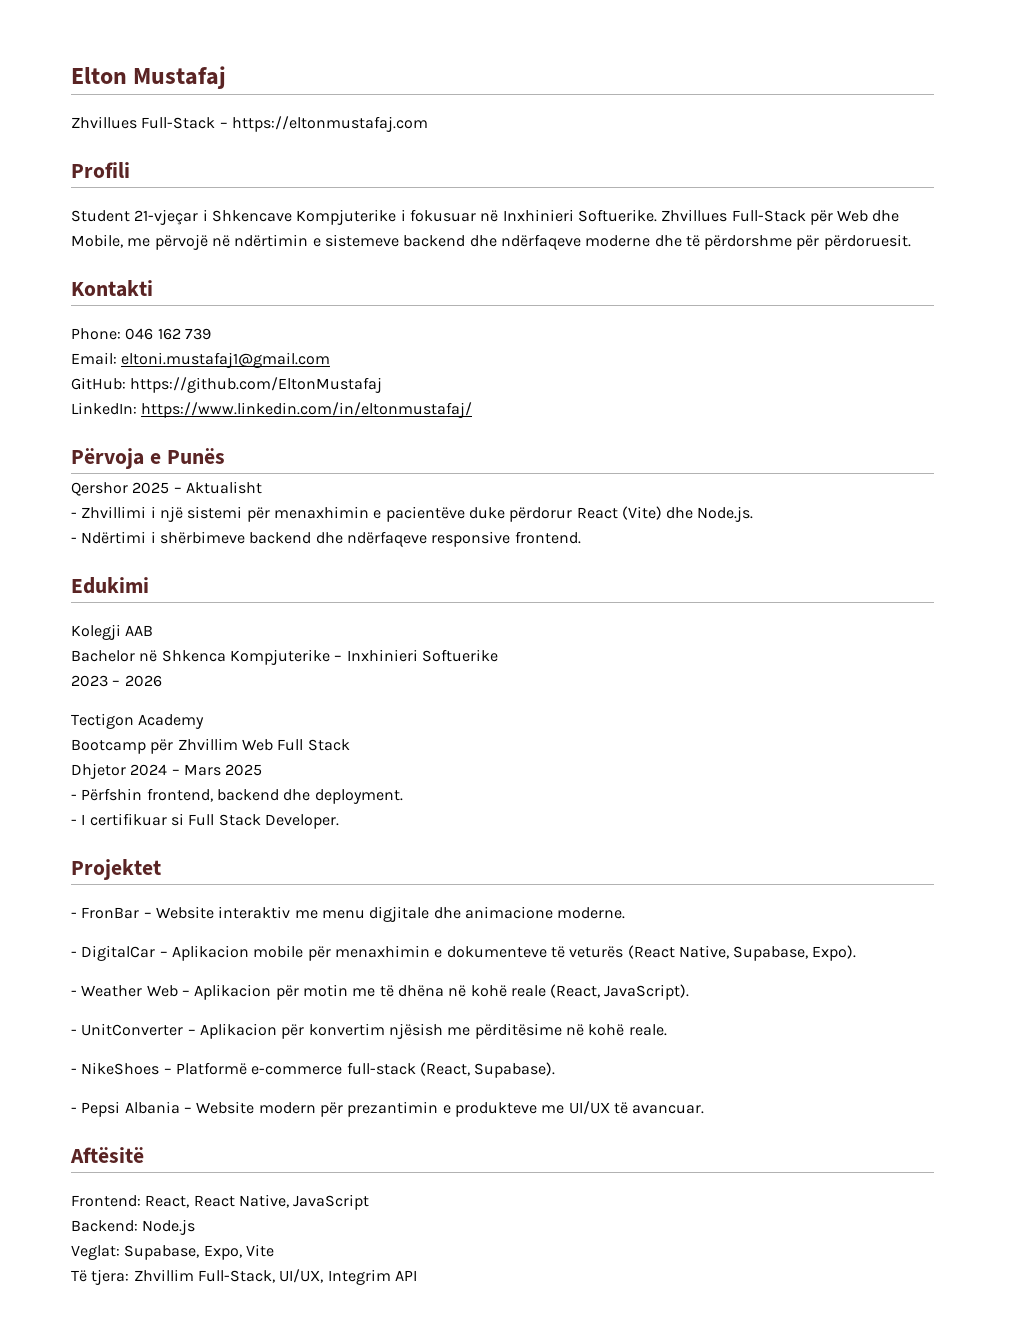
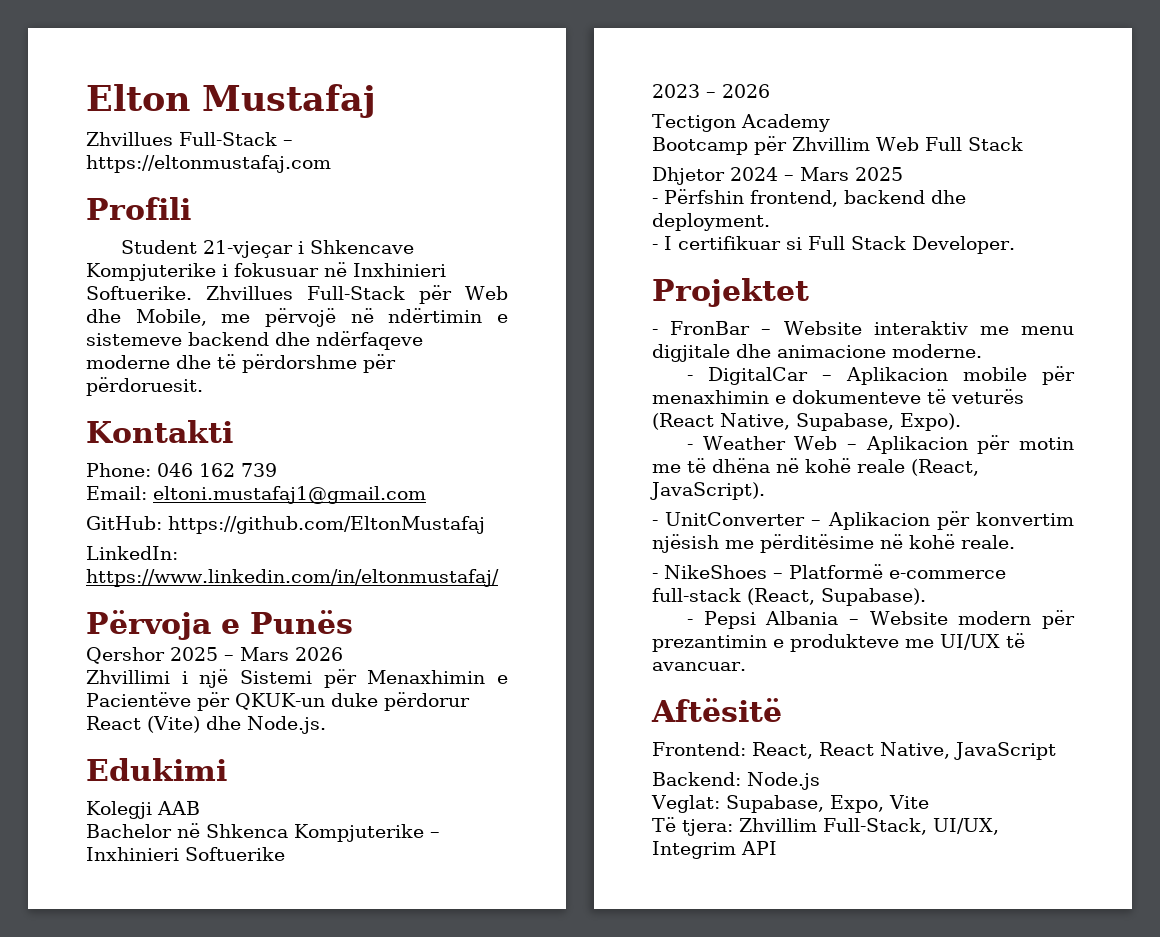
- Qershor 2025 – Aktualisht
- - Zhvillimi i një sistemi për menaxhimin e pacientëve duke përdorur React (Vite) dhe Node.js.
+ Qershor 2025 – Mars 2026
+ Zhvillimi i një Sistemi për Menaxhimin e Pacientëve për QKUK-un duke përdorur React (Vite) dhe Node.js.
- - Ndërtimi i shërbimeve backend dhe ndërfaqeve responsive frontend.

